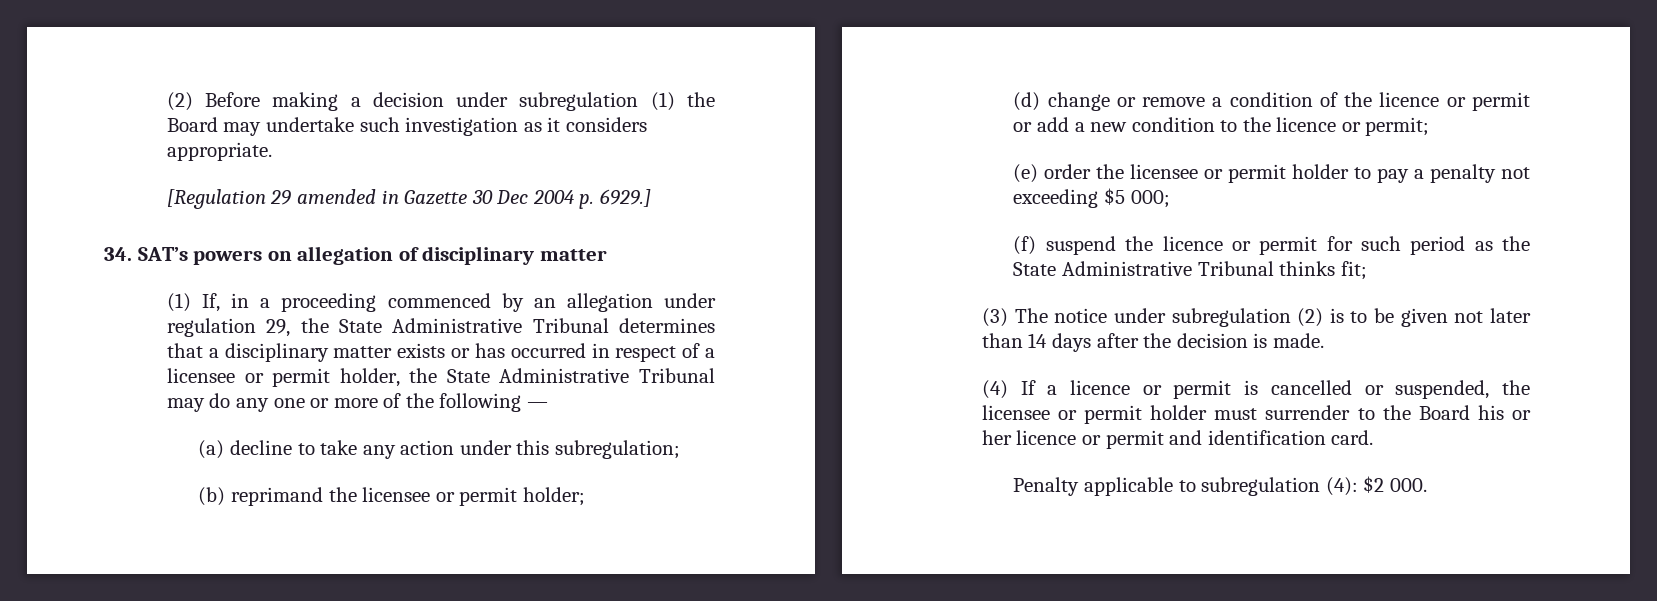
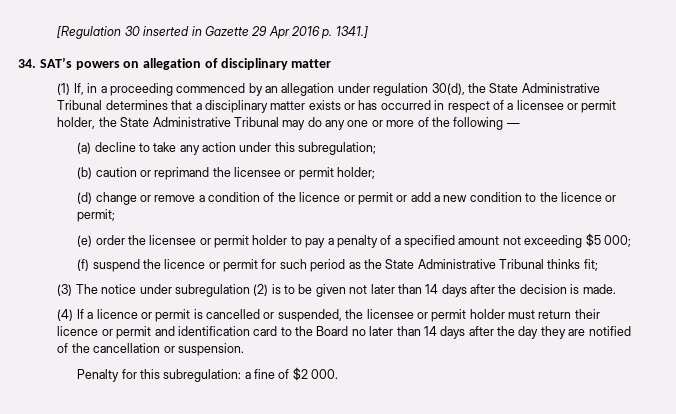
- (2) Before making a decision under subregulation (1) the Board may undertake such investigation as it considers appropriate.
- [Regulation 29 amended in Gazette 30 Dec 2004 p. 6929.]
+ [Regulation 30 inserted in Gazette 29 Apr 2016 p. 1341.]
- (1) If, in a proceeding commenced by an allegation under regulation 29, the State Administrative Tribunal determines that a disciplinary matter exists or has occurred in respect of a licensee or permit holder, the State Administrative Tribunal may do any one or more of the following —
+ (1) If, in a proceeding commenced by an allegation under regulation 30(d), the State Administrative Tribunal determines that a disciplinary matter exists or has occurred in respect of a licensee or permit holder, the State Administrative Tribunal may do any one or more of the following —
- (b) reprimand the licensee or permit holder;
+ (b) caution or reprimand the licensee or permit holder;
- (e) order the licensee or permit holder to pay a penalty not exceeding $5 000;
+ (e) order the licensee or permit holder to pay a penalty of a specified amount not exceeding $5 000;
- (4) If a licence or permit is cancelled or suspended, the licensee or permit holder must surrender to the Board his or her licence or permit and identification card.
- Penalty applicable to subregulation (4): $2 000.
+ (4) If a licence or permit is cancelled or suspended, the licensee or permit holder must return their licence or permit and identification card to the Board no later than 14 days after the day they are notified of the cancellation or suspension.
+ Penalty for this subregulation: a fine of $2 000.

